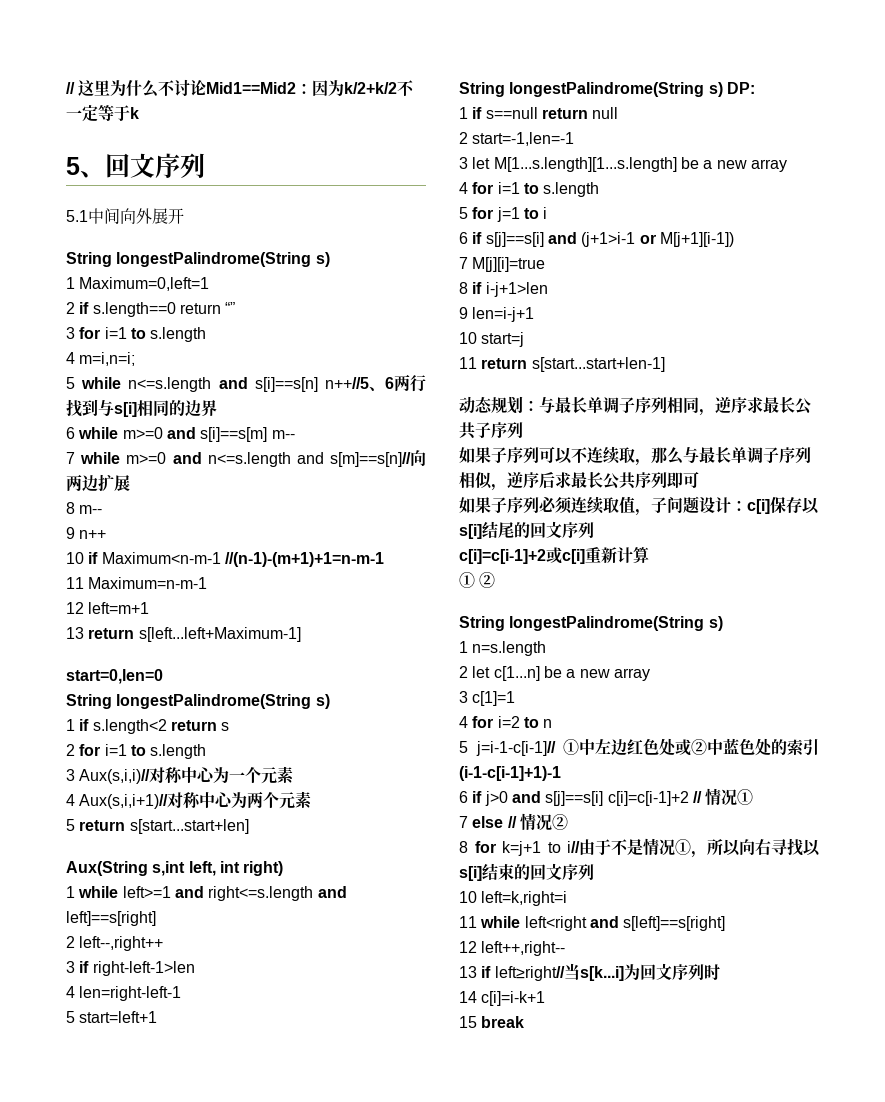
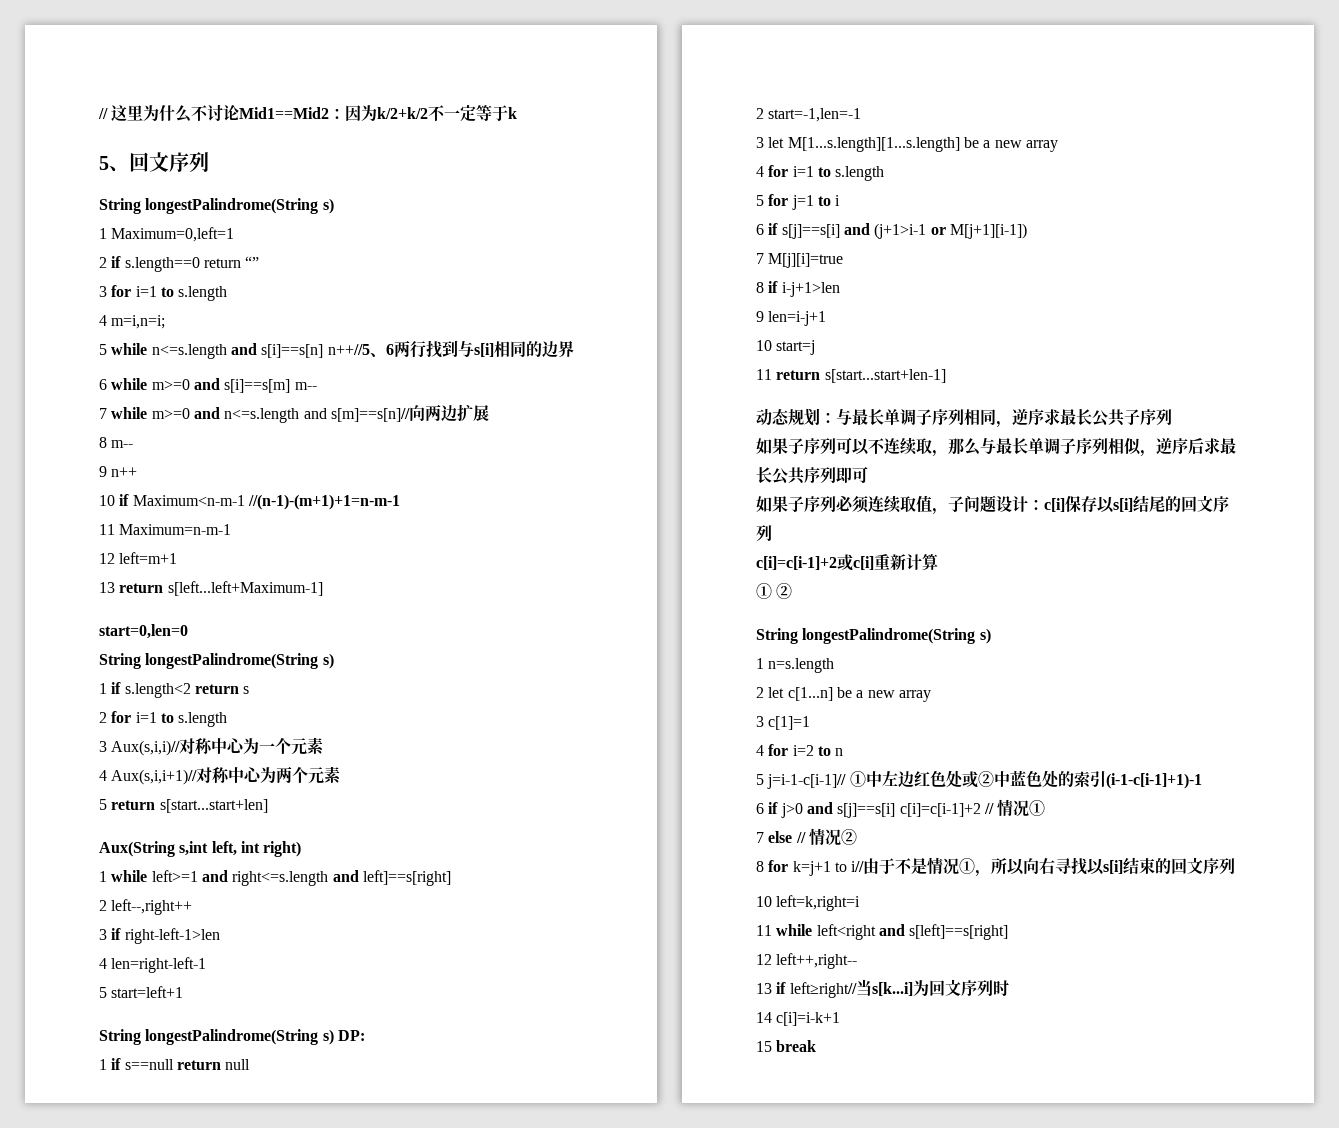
- 5.1中间向外展开

